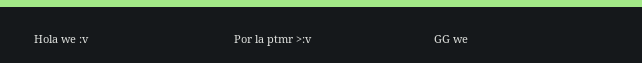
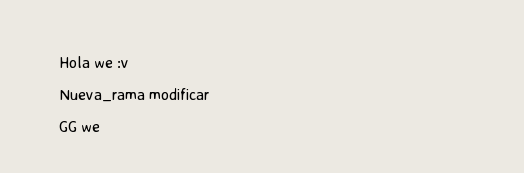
- Por la ptmr >:v
+ Nueva_rama modificar

